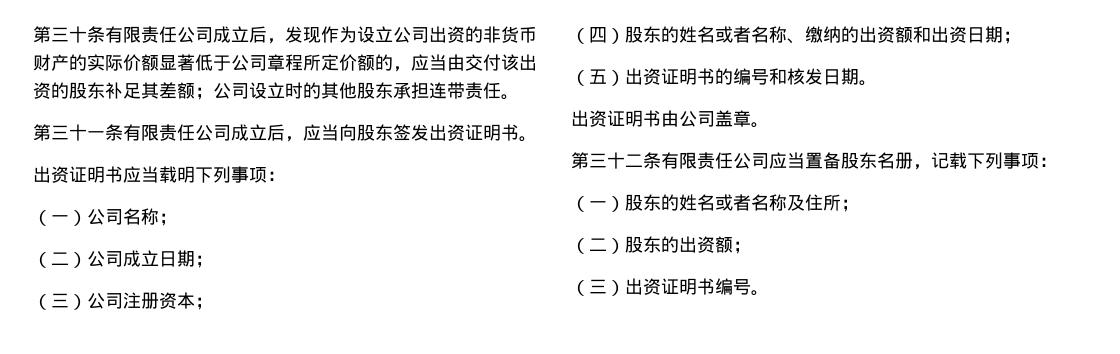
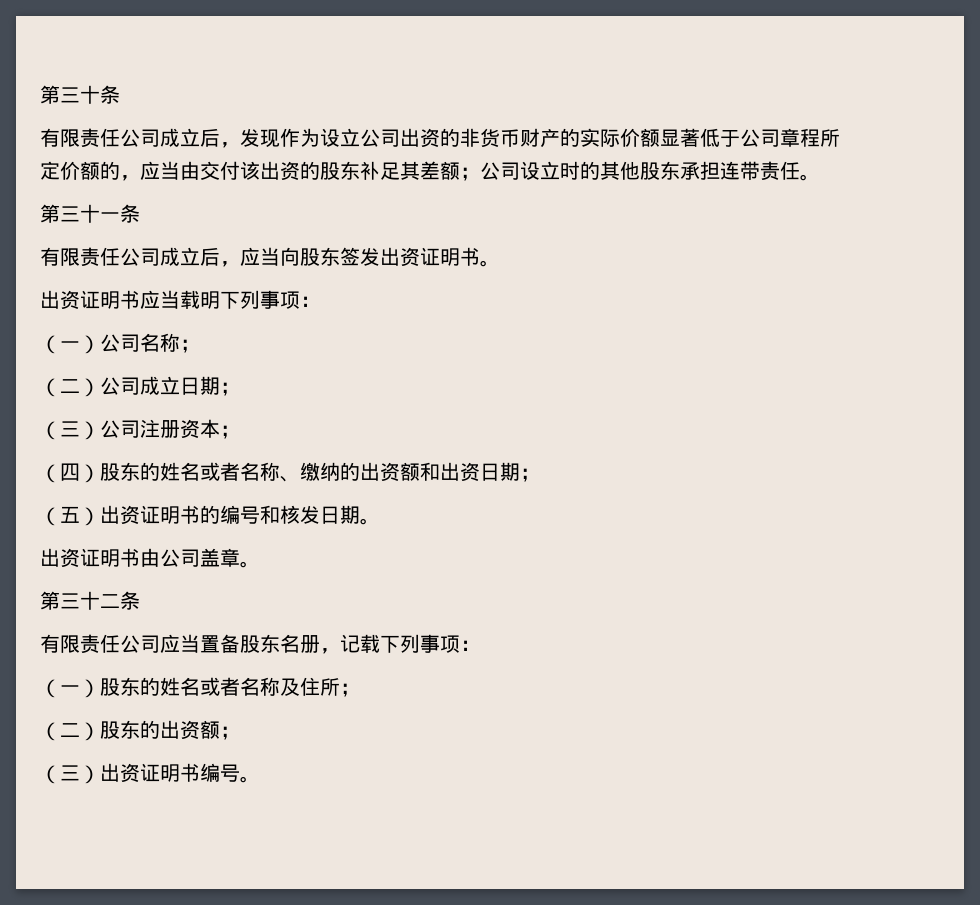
- 第三十条有限责任公司成立后，发现作为设立公司出资的非货币财产的实际价额显著低于公司章程所定价额的，应当由交付该出资的股东补足其差额；公司设立时的其他股东承担连带责任。
+ 第三十条
+ 有限责任公司成立后，发现作为设立公司出资的非货币财产的实际价额显著低于公司章程所定价额的，应当由交付该出资的股东补足其差额；公司设立时的其他股东承担连带责任。
- 第三十一条有限责任公司成立后，应当向股东签发出资证明书。
+ 第三十一条
+ 有限责任公司成立后，应当向股东签发出资证明书。
- 第三十二条有限责任公司应当置备股东名册，记载下列事项：
+ 第三十二条
+ 有限责任公司应当置备股东名册，记载下列事项：

